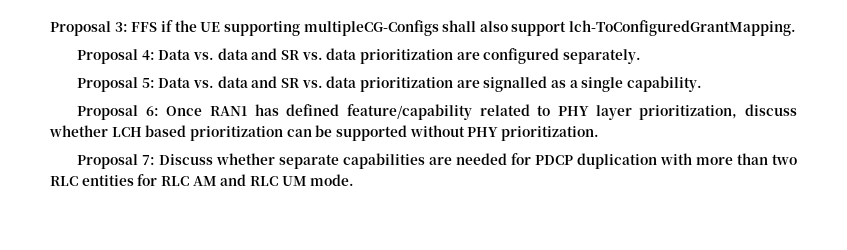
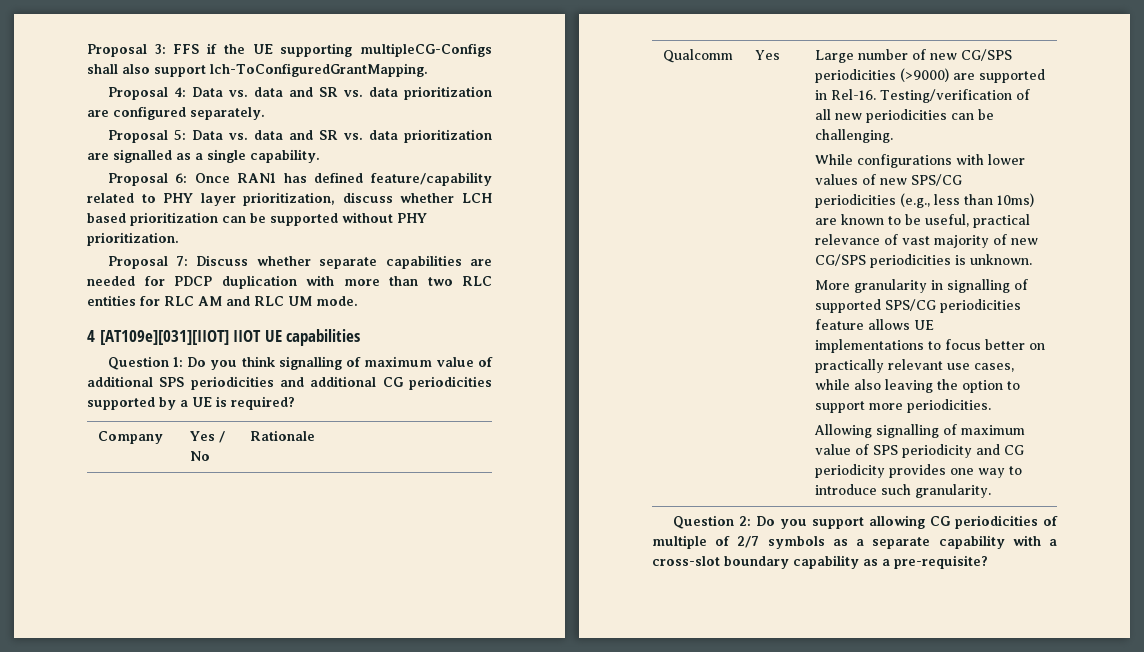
+ 4 [AT109e][031][IIOT] IIOT UE capabilities
+ Question 1: Do you think signalling of maximum value of additional SPS periodicities and additional CG periodicities supported by a UE is required?
+ Company | Yes / No | Rationale
+ Qualcomm | Yes | Large number of new CG/SPS periodicities (>9000) are supported in Rel-16. Testing/verification of all new periodicities can be challenging.
+ While configurations with lower values of new SPS/CG periodicities (e.g., less than 10ms) are known to be useful, practical relevance of vast majority of new CG/SPS periodicities is unknown.
+ More granularity in signalling of supported SPS/CG periodicities feature allows UE implementations to focus better on practically relevant use cases, while also leaving the option to support more periodicities.
+ Allowing signalling of maximum value of SPS periodicity and CG periodicity provides one way to introduce such granularity.
+ Question 2: Do you support allowing CG periodicities of multiple of 2/7 symbols as a separate capability with a cross-slot boundary capability as a pre-requisite?

